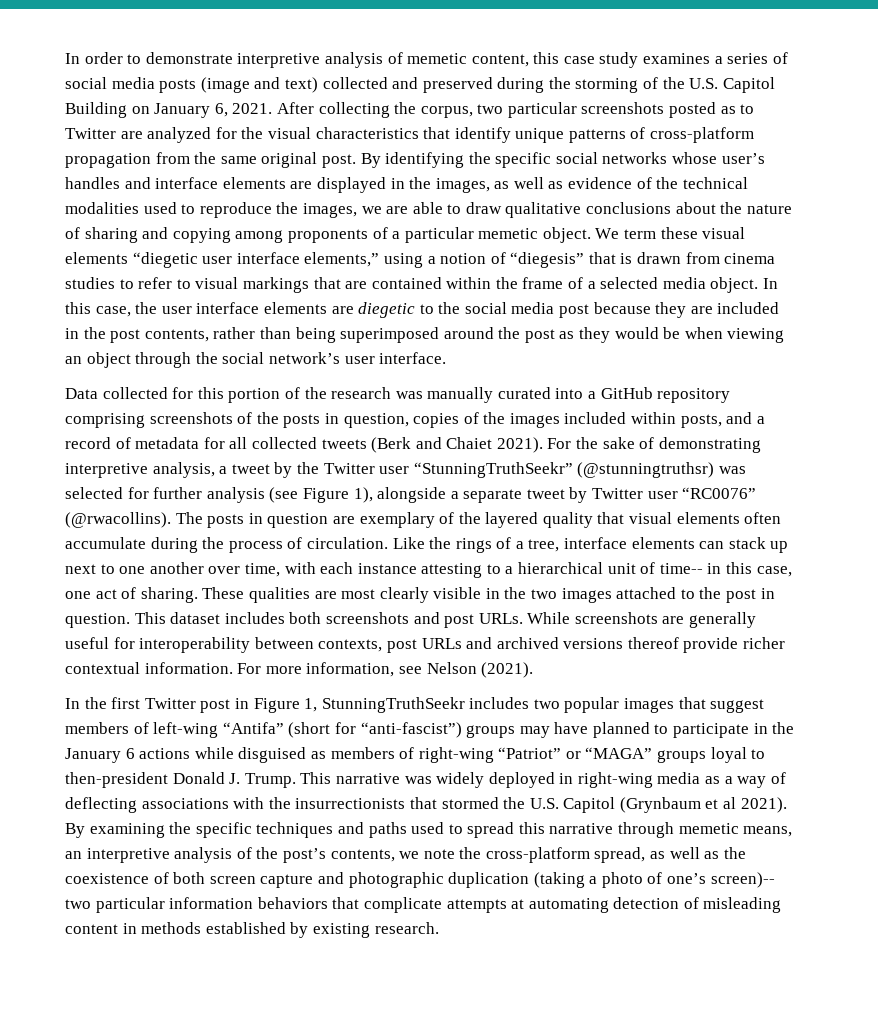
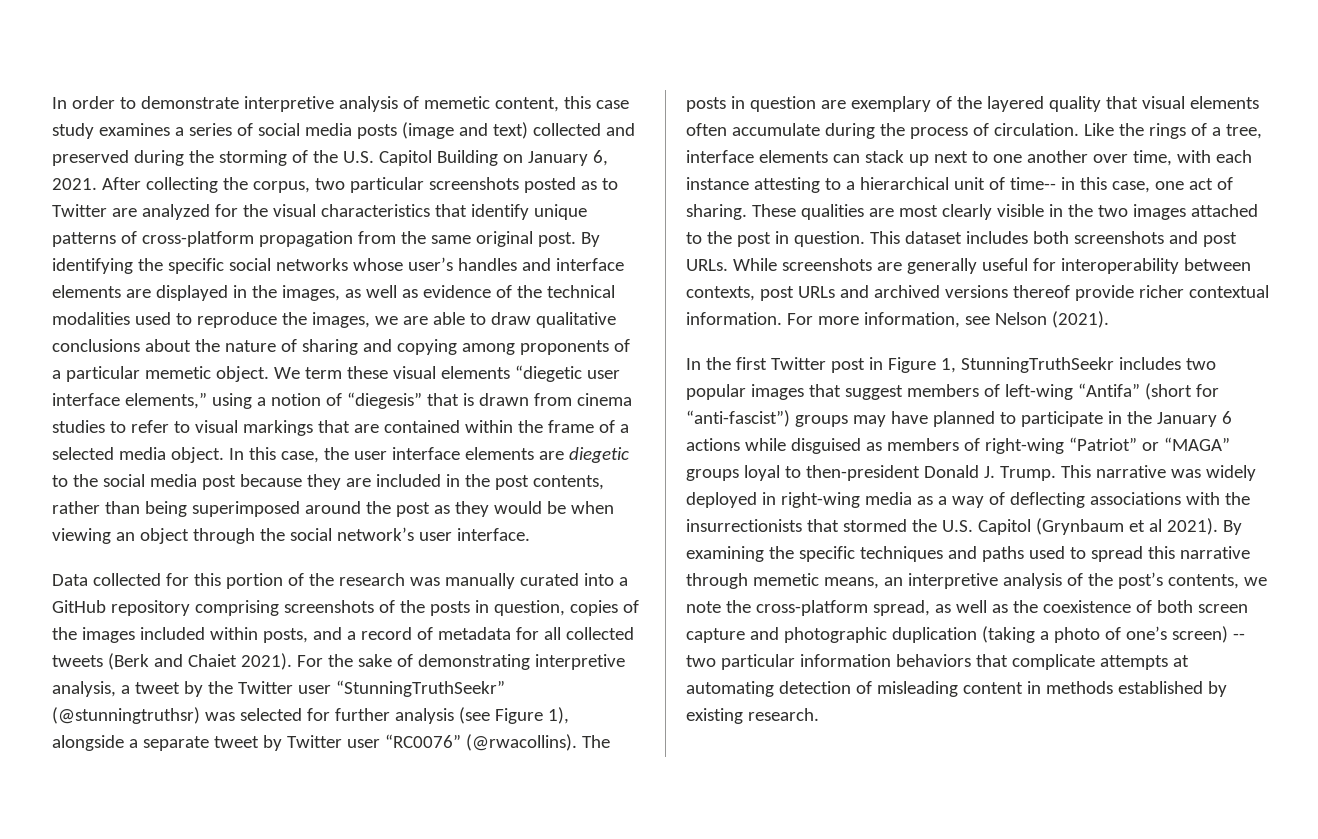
- By examining the specific techniques and paths used to spread this narrative through memetic means, an interpretive analysis of the post’s contents, we note the cross-platform spread, as well as the coexistence of both screen capture and photographic duplication (taking a photo of one’s screen)-- two particular information behaviors that complicate attempts at automating detection of misleading content in methods established by existing research.
+ By examining the specific techniques and paths used to spread this narrative through memetic means, an interpretive analysis of the post’s contents, we note the cross-platform spread, as well as the coexistence of both screen capture and photographic duplication (taking a photo of one’s screen) -- two particular information behaviors that complicate attempts at automating detection of misleading content in methods established by existing research.

